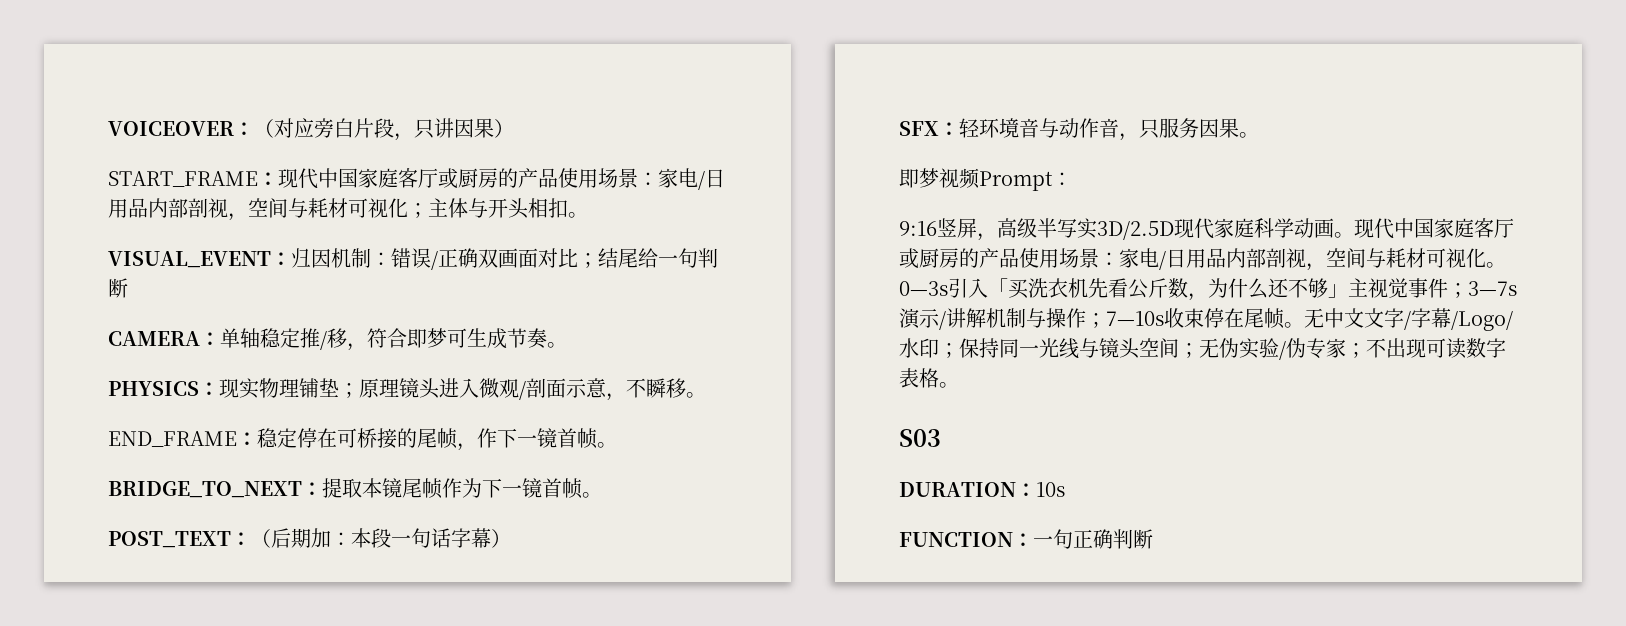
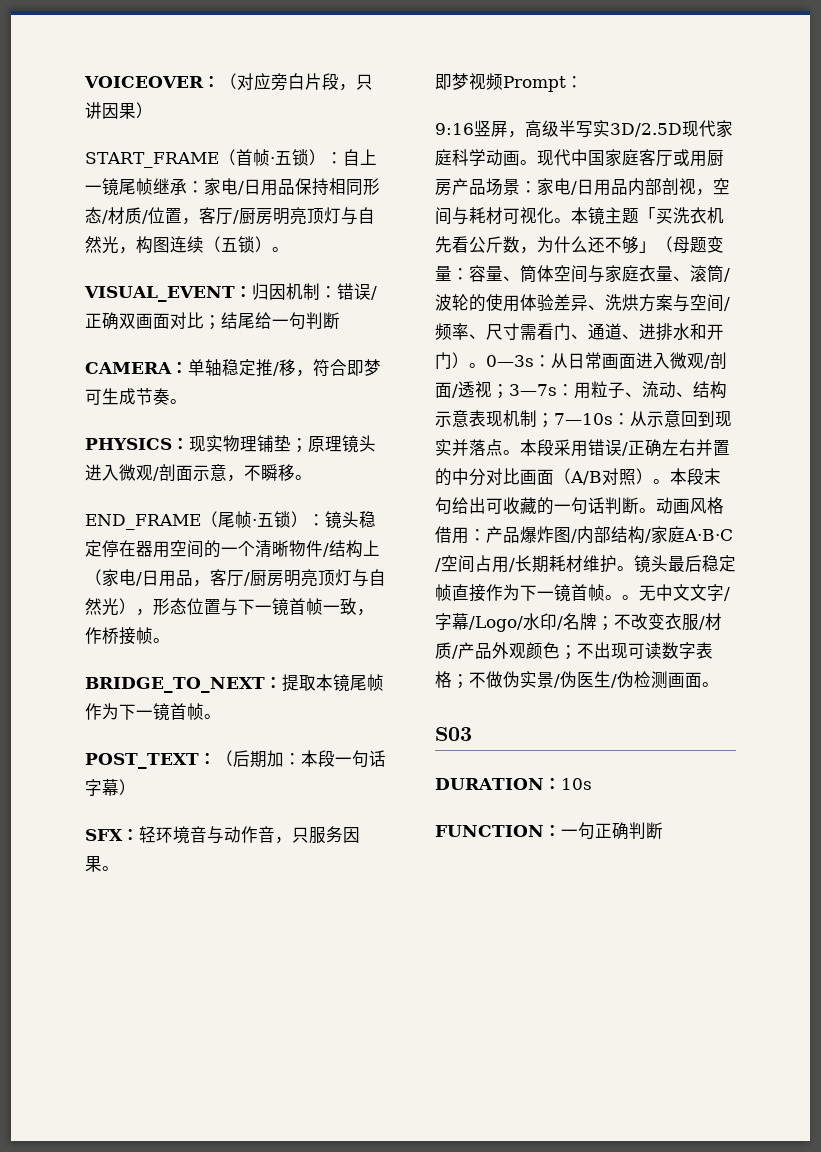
- START_FRAME：现代中国家庭客厅或厨房的产品使用场景：家电/日用品内部剖视，空间与耗材可视化；主体与开头相扣。
+ START_FRAME（首帧·五锁）：自上一镜尾帧继承：家电/日用品保持相同形态/材质/位置，客厅/厨房明亮顶灯与自然光，构图连续（五锁）。
- END_FRAME：稳定停在可桥接的尾帧，作下一镜首帧。
+ END_FRAME（尾帧·五锁）：镜头稳定停在器用空间的一个清晰物件/结构上（家电/日用品，客厅/厨房明亮顶灯与自然光），形态位置与下一镜首帧一致，作桥接帧。
- 现代中国家庭客厅或厨房的产品使用场景：家电/日用品内部剖视，空间与耗材可视化。
+ 现代中国家庭客厅或用厨房产品场景：家电/日用品内部剖视，空间与耗材可视化。
- 0—3s引入「买洗衣机先看公斤数，为什么还不够」主视觉事件；3—7s演示/讲解机制与操作；7—10s收束停在尾帧。
+ 本镜主题「买洗衣机先看公斤数，为什么还不够」（母题变量：容量、筒体空间与家庭衣量、滚筒/波轮的使用体验差异、洗烘方案与空间/频率、尺寸需看门、通道、进排水和开门）。0—3s：从日常画面进入微观/剖面/透视；3—7s：用粒子、流动、结构示意表现机制；7—10s：从示意回到现实并落点。本段采用错误/正确左右并置的中分对比画面（A/B对照）。本段末句给出可收藏的一句话判断。动画风格借用：产品爆炸图/内部结构/家庭A·B·C /空间占用/长期耗材维护。镜头最后稳定帧直接作为下一镜首帧。。
- 无中文文字/字幕/Logo/水印；保持同一光线与镜头空间；无伪实验/伪专家；不出现可读数字表格。
+ 无中文文字/字幕/Logo/水印/名牌；不改变衣服/材质/产品外观颜色；不出现可读数字表格；不做伪实景/伪医生/伪检测画面。

